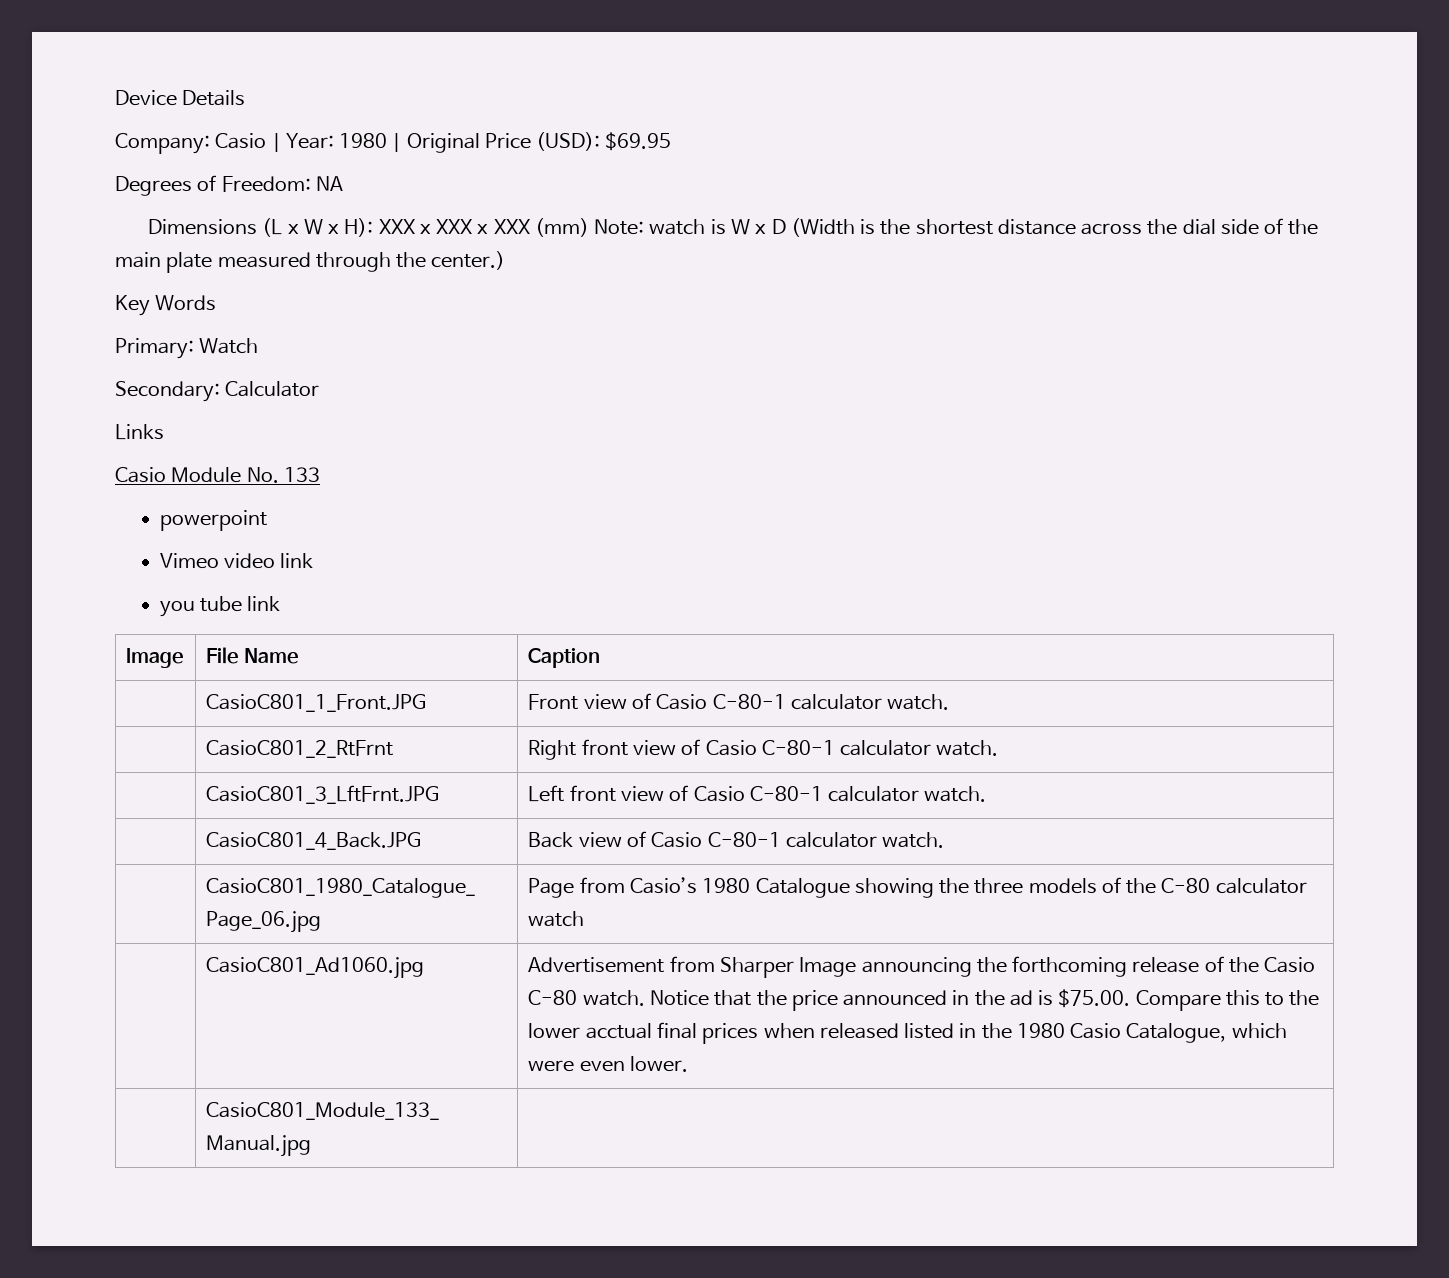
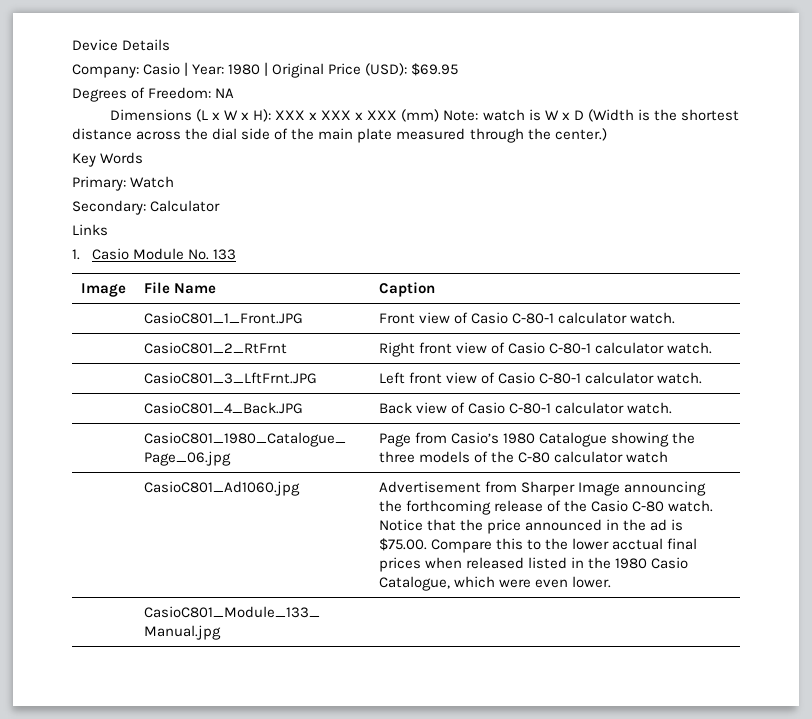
- Casio Module No. 133
+ 1. Casio Module No. 133
- powerpoint
- Vimeo video link
- you tube link

